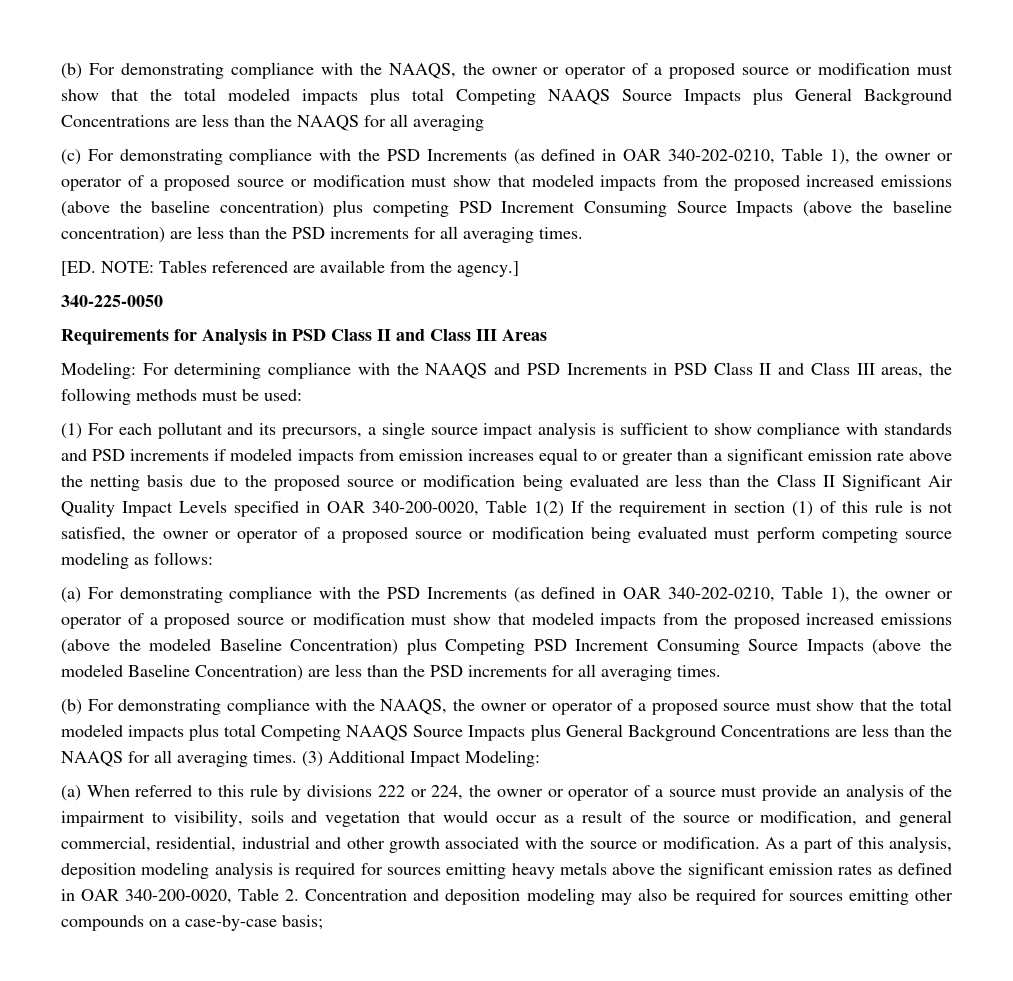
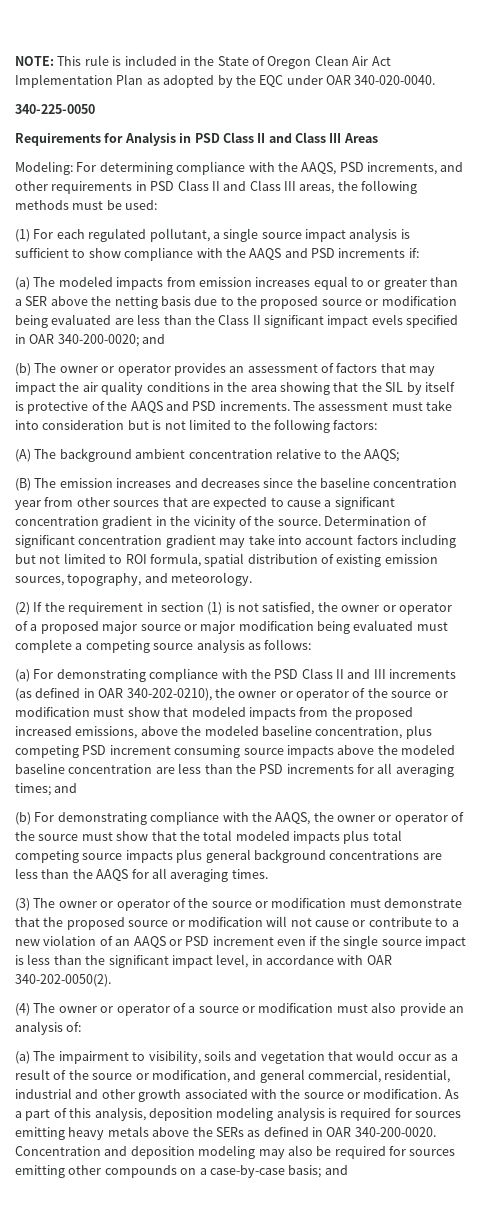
- (b) For demonstrating compliance with the NAAQS, the owner or operator of a proposed source or modification must show that the total modeled impacts plus total Competing NAAQS Source Impacts plus General Background Concentrations are less than the NAAQS for all averaging
- (c) For demonstrating compliance with the PSD Increments (as defined in OAR 340-202-0210, Table 1), the owner or operator of a proposed source or modification must show that modeled impacts from the proposed increased emissions (above the baseline concentration) plus competing PSD Increment Consuming Source Impacts (above the baseline concentration) are less than the PSD increments for all averaging times.
- [ED. NOTE: Tables referenced are available from the agency.]
+ NOTE: This rule is included in the State of Oregon Clean Air Act Implementation Plan as adopted by the EQC under OAR 340-020-0040.
- Modeling: For determining compliance with the NAAQS and PSD Increments in PSD Class II and Class III areas, the following methods must be used:
+ Modeling: For determining compliance with the AAQS, PSD increments, and other requirements in PSD Class II and Class III areas, the following methods must be used:
- (1) For each pollutant and its precursors, a single source impact analysis is sufficient to show compliance with standards and PSD increments if modeled impacts from emission increases equal to or greater than a significant emission rate above the netting basis due to the proposed source or modification being evaluated are less than the Class II Significant Air Quality Impact Levels specified in OAR 340-200-0020, Table 1(2) If the requirement in section (1) of this rule is not satisfied, the owner or operator of a proposed source or modification being evaluated must perform competing source modeling as follows:
+ (1) For each regulated pollutant, a single source impact analysis is sufficient to show compliance with the AAQS and PSD increments if:
+ (a) The modeled impacts from emission increases equal to or greater than a SER above the netting basis due to the proposed source or modification being evaluated are less than the Class II significant impact evels specified in OAR 340-200-0020; and
+ (b) The owner or operator provides an assessment of factors that may impact the air quality conditions in the area showing that the SIL by itself is protective of the AAQS and PSD increments. The assessment must take into consideration but is not limited to the following factors:
+ (A) The background ambient concentration relative to the AAQS;
+ (B) The emission increases and decreases since the baseline concentration year from other sources that are expected to cause a significant concentration gradient in the vicinity of the source. Determination of significant concentration gradient may take into account factors including but not limited to ROI formula, spatial distribution of existing emission sources, topography, and meteorology.
+ (2) If the requirement in section (1) is not satisfied, the owner or operator of a proposed major source or major modification being evaluated must complete a competing source analysis as follows:
- (a) For demonstrating compliance with the PSD Increments (as defined in OAR 340-202-0210, Table 1), the owner or operator of a proposed source or modification must show that modeled impacts from the proposed increased emissions (above the modeled Baseline Concentration) plus Competing PSD Increment Consuming Source Impacts (above the modeled Baseline Concentration) are less than the PSD increments for all averaging times.
- (b) For demonstrating compliance with the NAAQS, the owner or operator of a proposed source must show that the total modeled impacts plus total Competing NAAQS Source Impacts plus General Background Concentrations are less than the NAAQS for all averaging times. (3) Additional Impact Modeling:
- (a) When referred to this rule by divisions 222 or 224, the owner or operator of a source must provide an analysis of the impairment to visibility, soils and vegetation that would occur as a result of the source or modification, and general commercial, residential, industrial and other growth associated with the source or modification.
+ (a) For demonstrating compliance with the PSD Class II and III increments (as defined in OAR 340-202-0210), the owner or operator of the source or modification must show that modeled impacts from the proposed increased emissions, above the modeled baseline concentration, plus competing PSD increment consuming source impacts above the modeled baseline concentration are less than the PSD increments for all averaging times; and
+ (b) For demonstrating compliance with the AAQS, the owner or operator of the source must show that the total modeled impacts plus total competing source impacts plus general background concentrations are less than the AAQS for all averaging times.
+ (3) The owner or operator of the source or modification must demonstrate that the proposed source or modification will not cause or contribute to a new violation of an AAQS or PSD increment even if the single source impact is less than the significant impact level, in accordance with OAR 340-202-0050(2).
+ (4) The owner or operator of a source or modification must also provide an analysis of:
+ (a) The impairment to visibility, soils and vegetation that would occur as a result of the source or modification, and general commercial, residential, industrial and other growth associated with the source or modification.
- As a part of this analysis, deposition modeling analysis is required for sources emitting heavy metals above the significant emission rates as defined in OAR 340-200-0020, Table 2. Concentration and deposition modeling may also be required for sources emitting other compounds on a case-by-case basis;
+ As a part of this analysis, deposition modeling analysis is required for sources emitting heavy metals above the SERs as defined in OAR 340-200-0020. Concentration and deposition modeling may also be required for sources emitting other compounds on a case-by-case basis; and

